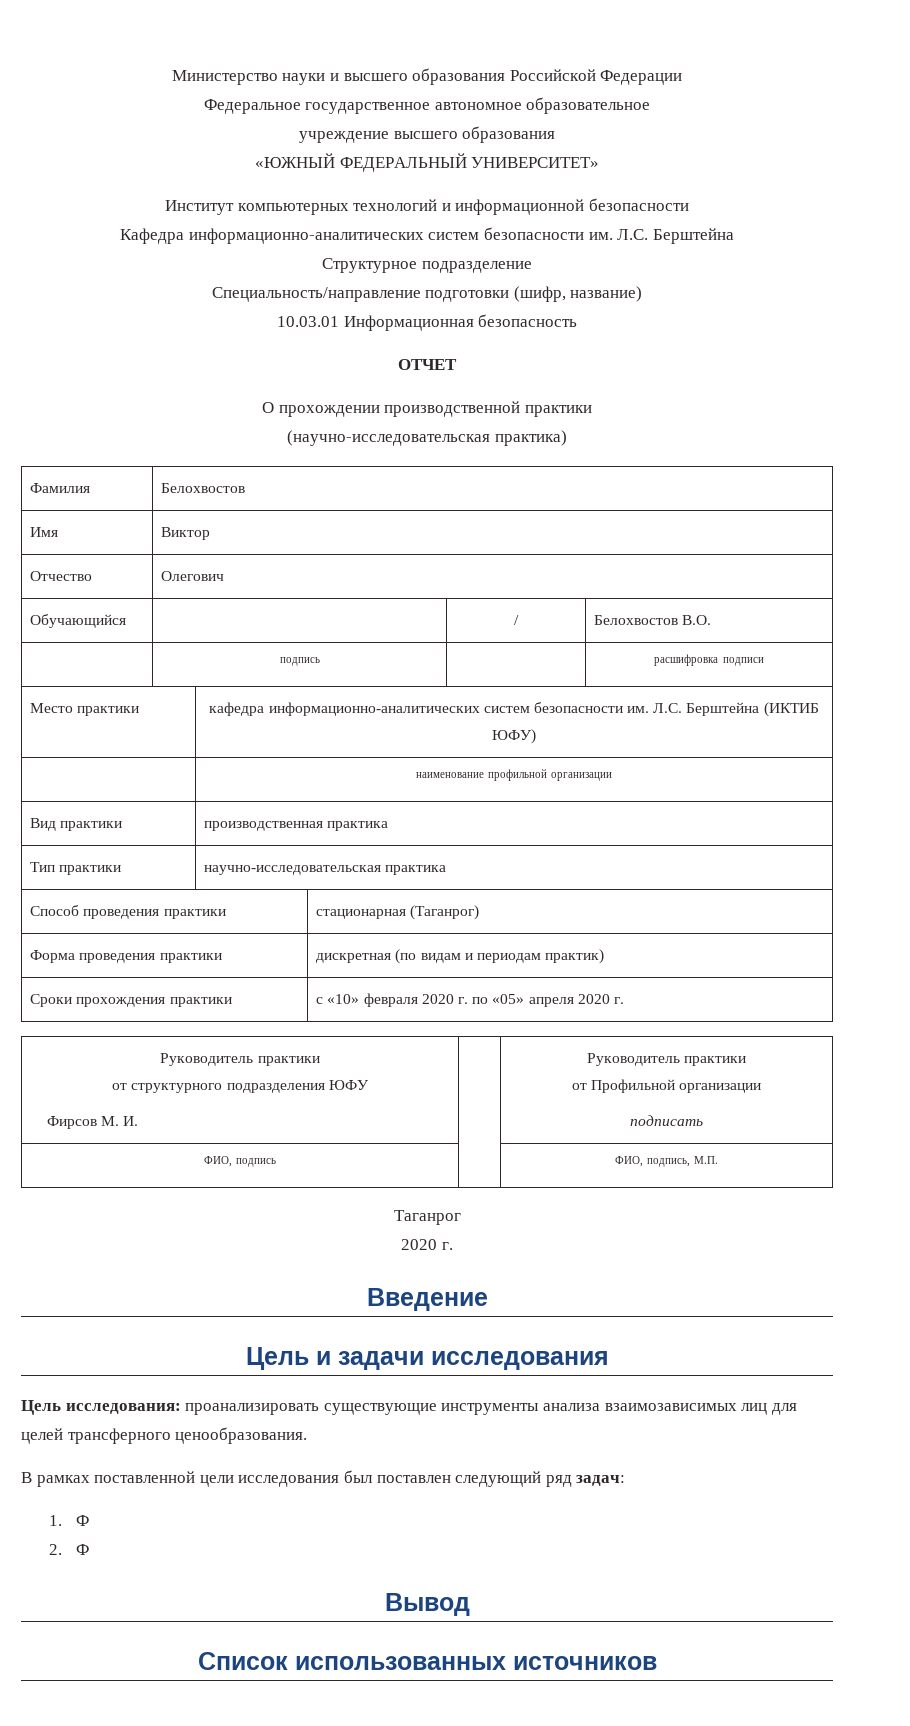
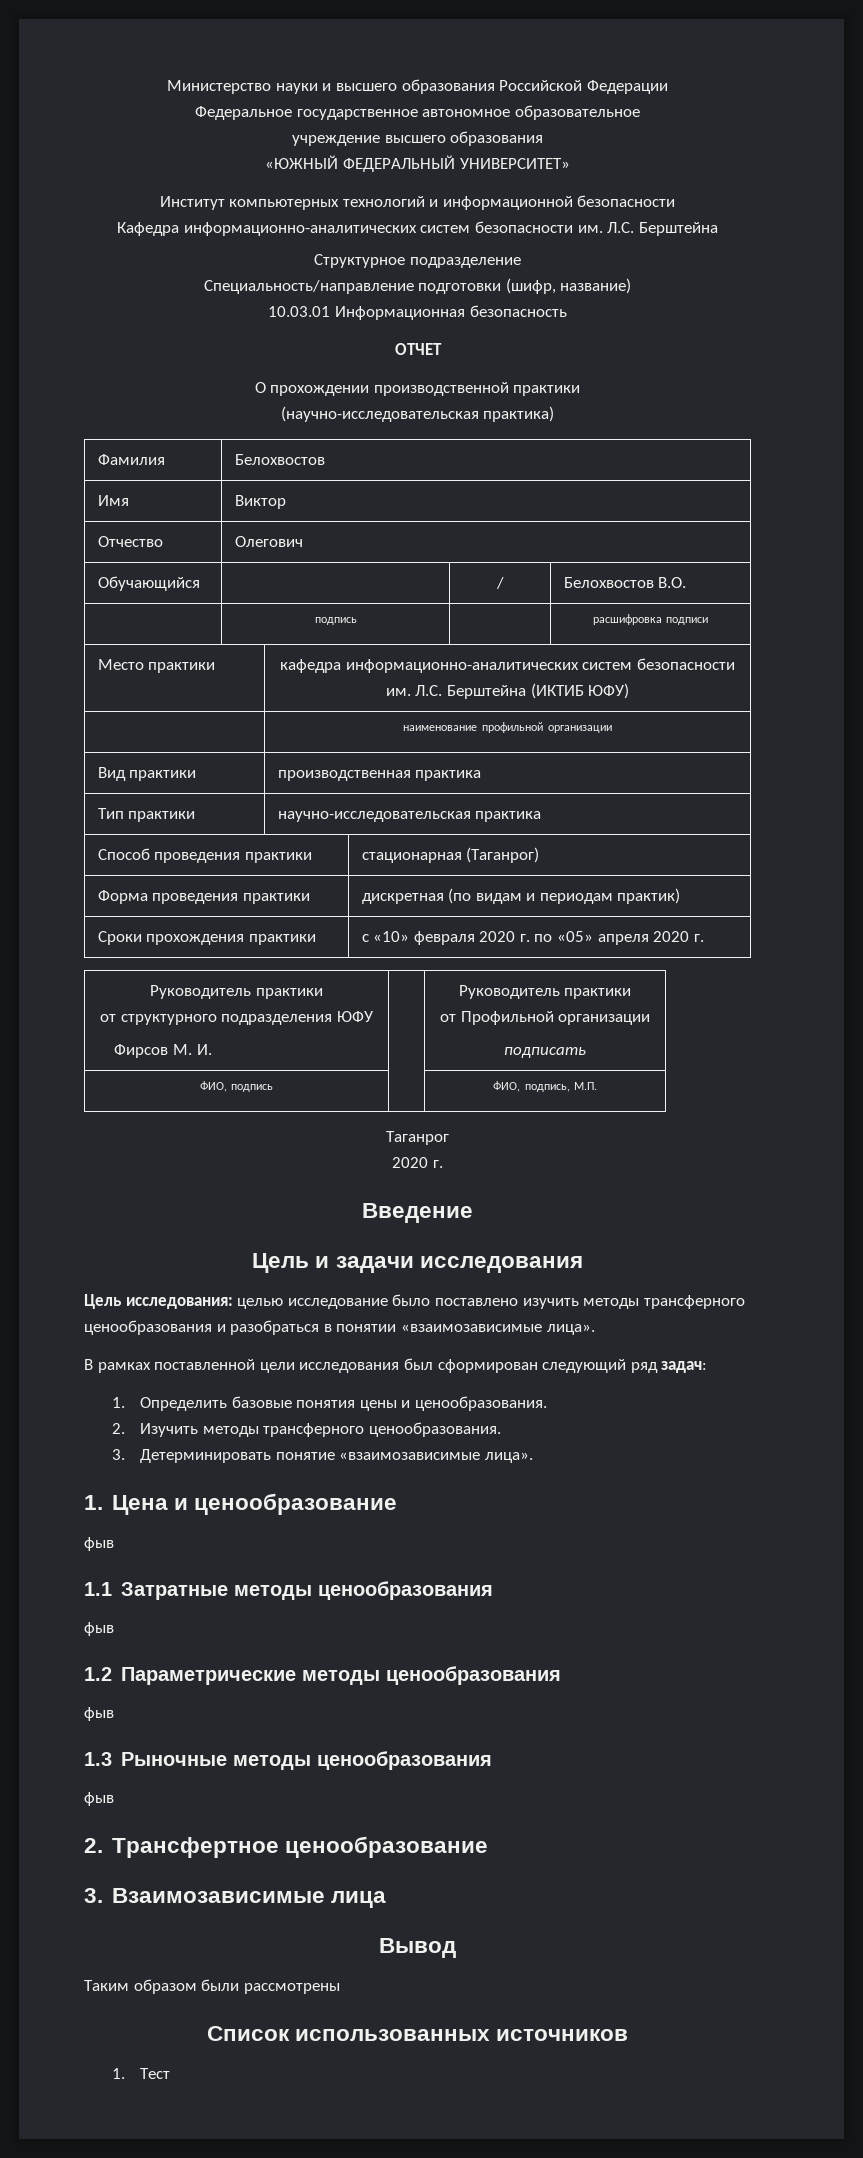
- Цель исследования: проанализировать существующие инструменты анализа взаимозависимых лиц для целей трансферного ценообразования.
+ Цель исследования: целью исследование было поставлено изучить методы трансферного ценообразования и разобраться в понятии «взаимозависимые лица».
- В рамках поставленной цели исследования был поставлен следующий ряд задач:
+ В рамках поставленной цели исследования был сформирован следующий ряд задач:
- 1. Ф
- 2. Ф
+ 1. Определить базовые понятия цены и ценообразования.
+ 2. Изучить методы трансферного ценообразования.
+ 3. Детерминировать понятие «взаимозависимые лица».
+ 1. Цена и ценообразование
+ фыв
+ 1.1 Затратные методы ценообразования
+ фыв
+ 1.2 Параметрические методы ценообразования
+ фыв
+ 1.3 Рыночные методы ценообразования
+ фыв
+ 2. Трансфертное ценообразование
+ 3. Взаимозависимые лица
  Вывод
+ Таким образом были рассмотрены
+ 1. Тест

